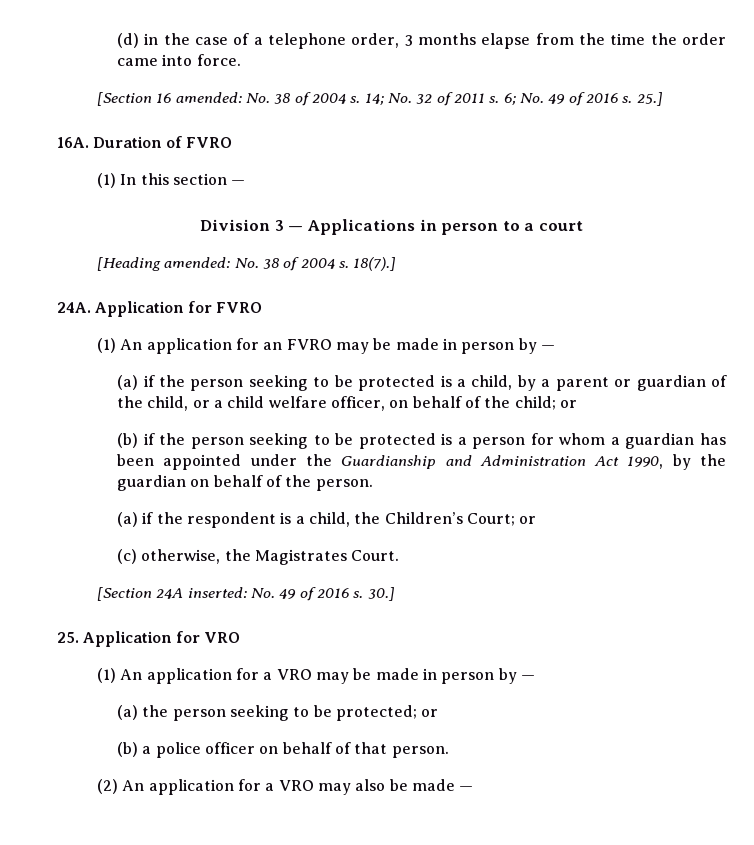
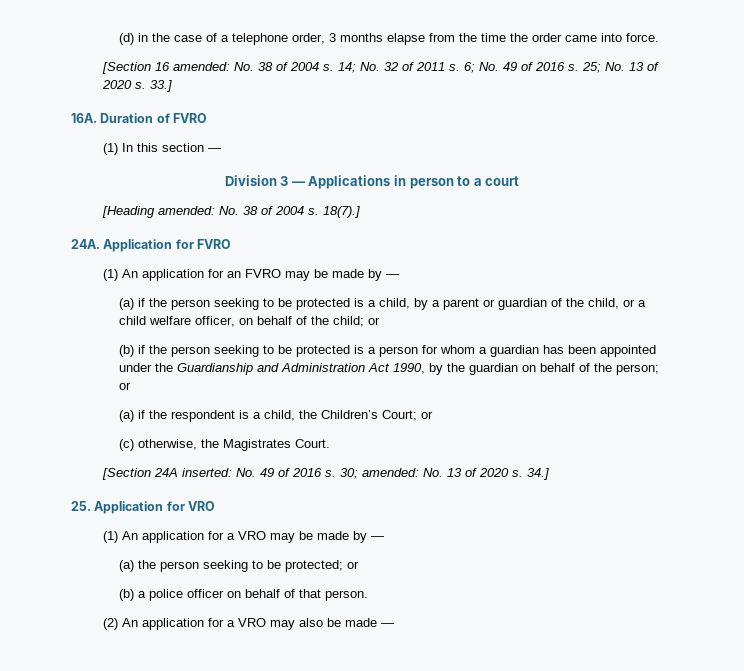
- 25.]
+ 25; No. 13 of 2020 s. 33.]
- (1) An application for an FVRO may be made in person by —
+ (1) An application for an FVRO may be made by —
- (b) if the person seeking to be protected is a person for whom a guardian has been appointed under the Guardianship and Administration Act 1990, by the guardian on behalf of the person.
+ (b) if the person seeking to be protected is a person for whom a guardian has been appointed under the Guardianship and Administration Act 1990, by the guardian on behalf of the person; or
- 30.]
+ 30; amended: No. 13 of 2020 s. 34.]
- (1) An application for a VRO may be made in person by —
+ (1) An application for a VRO may be made by —

